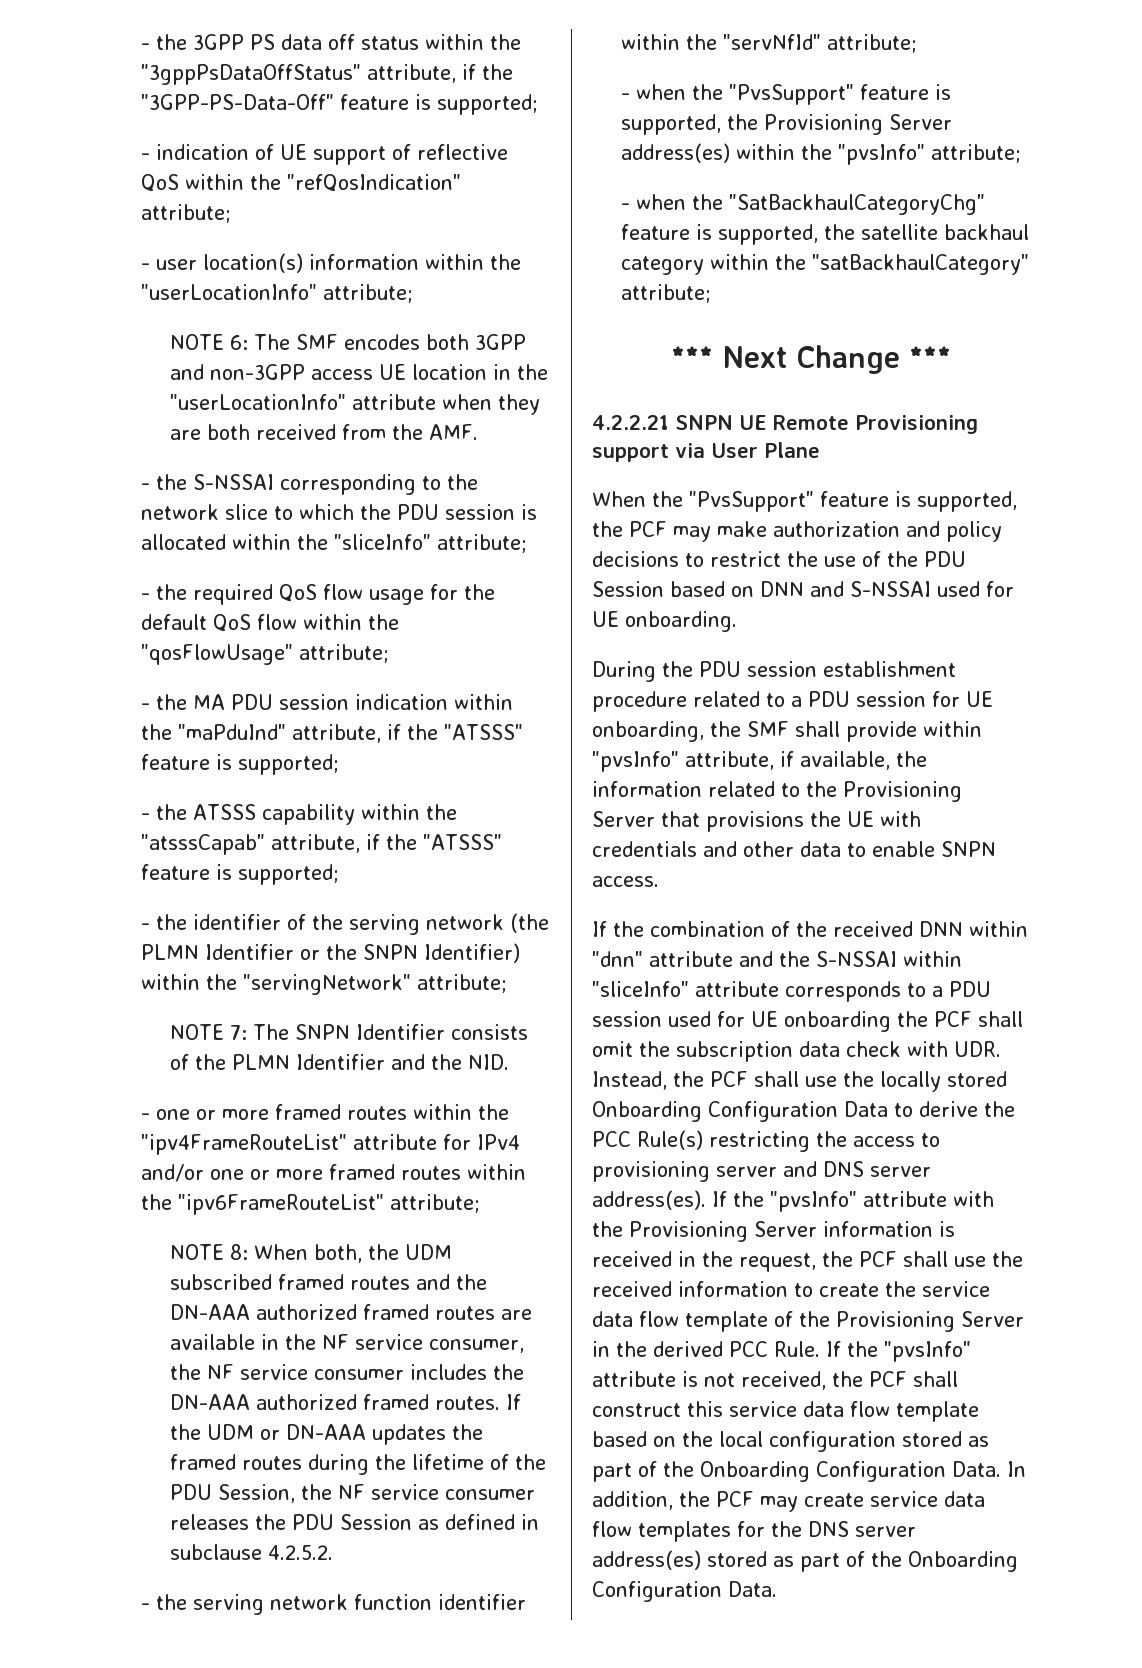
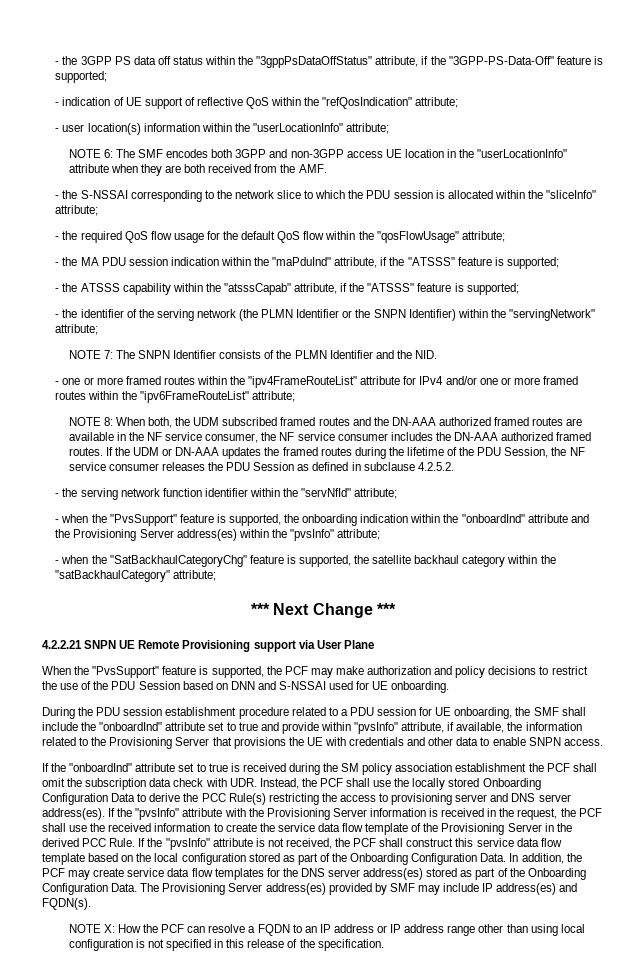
- - when the "PvsSupport" feature is supported, the Provisioning Server address(es) within the "pvsInfo" attribute;
+ - when the "PvsSupport" feature is supported, the onboarding indication within the "onboardInd" attribute and the Provisioning Server address(es) within the "pvsInfo" attribute;
- During the PDU session establishment procedure related to a PDU session for UE onboarding, the SMF shall provide within "pvsInfo" attribute, if available, the information related to the Provisioning Server that provisions the UE with credentials and other data to enable SNPN access.
+ During the PDU session establishment procedure related to a PDU session for UE onboarding, the SMF shall include the "onboardInd" attribute set to true and provide within "pvsInfo" attribute, if available, the information related to the Provisioning Server that provisions the UE with credentials and other data to enable SNPN access.
- If the combination of the received DNN within "dnn" attribute and the S-NSSAI within "sliceInfo" attribute corresponds to a PDU session used for UE onboarding the PCF shall omit the subscription data check with UDR. Instead, the PCF shall use the locally stored Onboarding Configuration Data to derive the PCC Rule(s) restricting the access to provisioning server and DNS server address(es).
+ If the "onboardInd" attribute set to true is received during the SM policy association establishment the PCF shall omit the subscription data check with UDR. Instead, the PCF shall use the locally stored Onboarding Configuration Data to derive the PCC Rule(s) restricting the access to provisioning server and DNS server address(es).
+ The Provisioning Server address(es) provided by SMF may include IP address(es) and FQDN(s).
+ NOTE X: How the PCF can resolve a FQDN to an IP address or IP address range other than using local configuration is not specified in this release of the specification.

